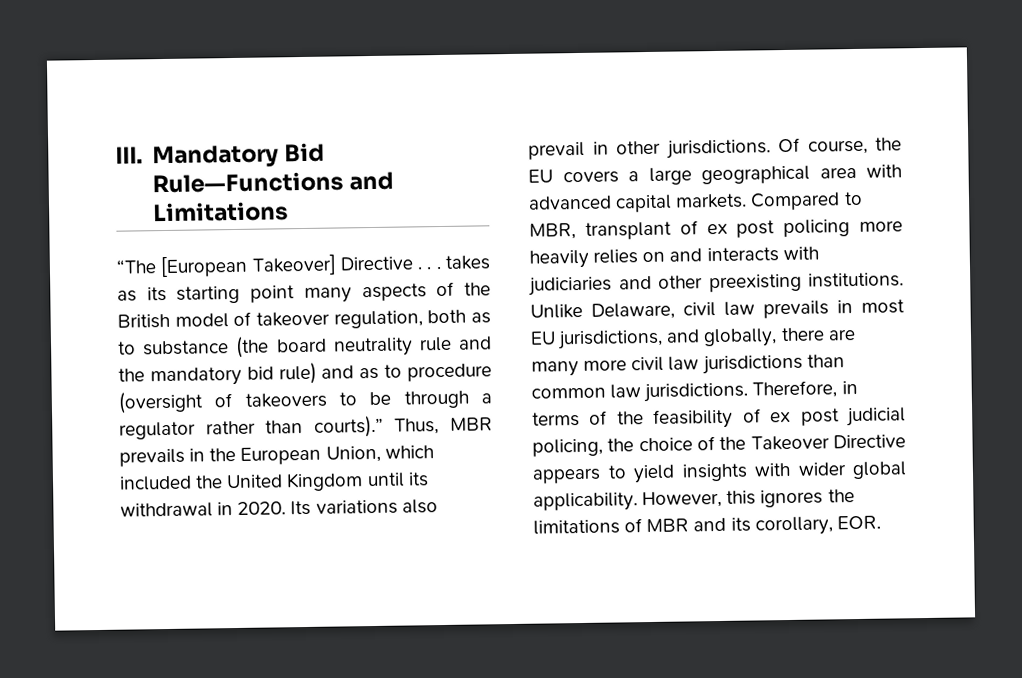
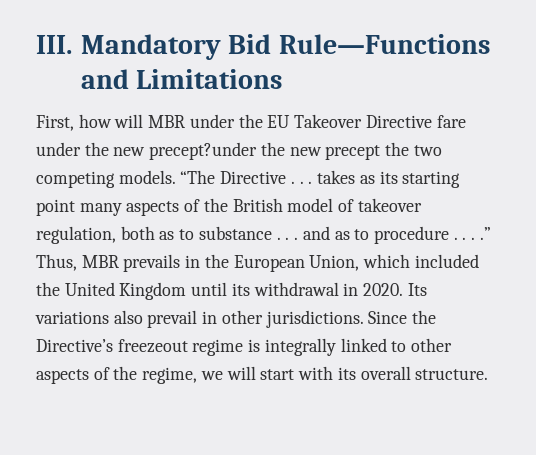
- “The [European Takeover] Directive . . . takes as its starting point many aspects of the British model of takeover regulation, both as to substance (the board neutrality rule and the mandatory bid rule) and as to procedure (oversight of takeovers to be through a regulator rather than courts).”
+ First, how will MBR under the EU Takeover Directive fare under the new precept?under the new precept the two competing models. “The Directive . . . takes as its starting point many aspects of the British model of takeover regulation, both as to substance . . . and as to procedure . . . .”
- Of course, the EU covers a large geographical area with advanced capital markets. Compared to MBR, transplant of ex post policing more heavily relies on and interacts with judiciaries and other preexisting institutions. Unlike Delaware, civil law prevails in most EU jurisdictions, and globally, there are many more civil law jurisdictions than common law jurisdictions. Therefore, in terms of the feasibility of ex post judicial policing, the choice of the Takeover Directive appears to yield insights with wider global applicability. However, this ignores the limitations of MBR and its corollary, EOR.
+ Since the Directive’s freezeout regime is integrally linked to other aspects of the regime, we will start with its overall structure.

